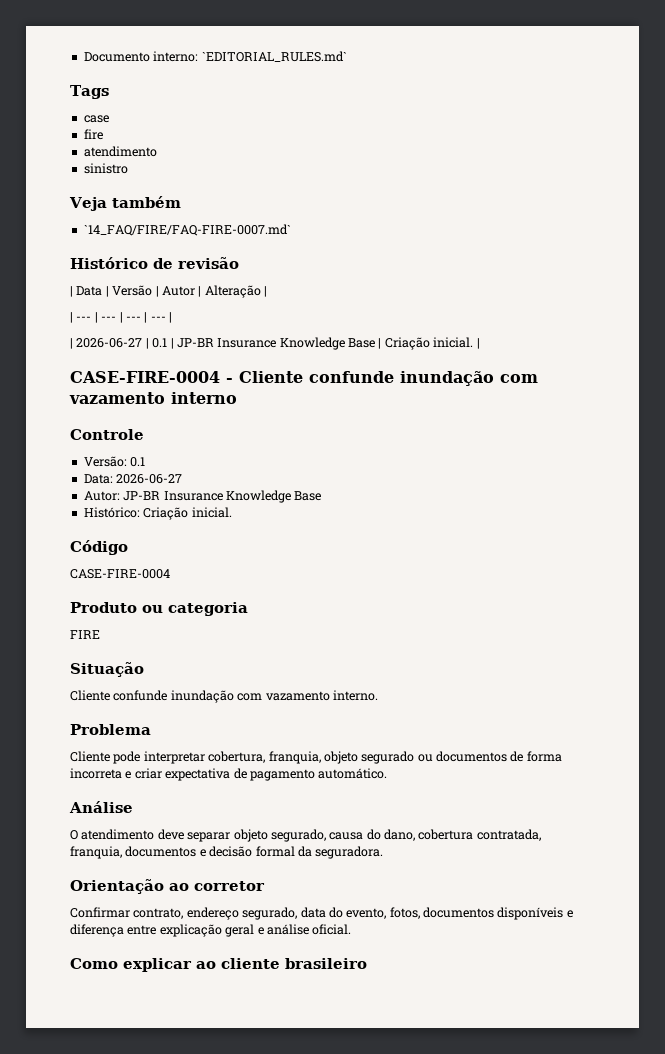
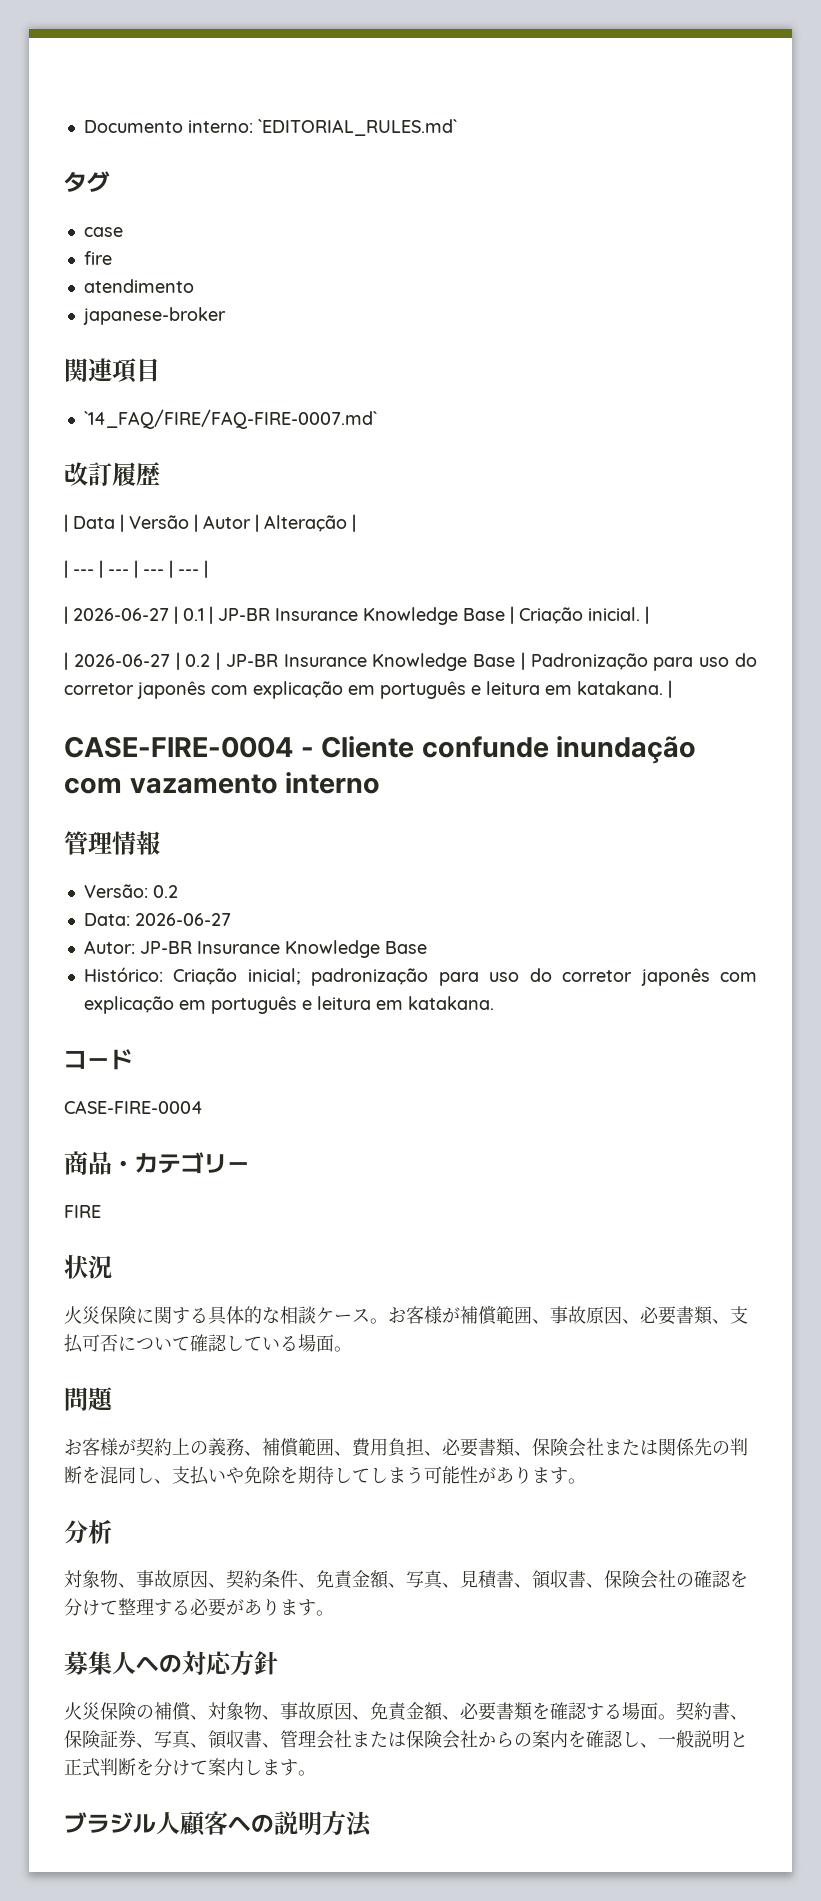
- Tags
+ タグ
- sinistro
- Veja também
+ japanese-broker
+ 関連項目
  `14_FAQ/FIRE/FAQ-FIRE-0007.md`
- Histórico de revisão
+ 改訂履歴
+ | 2026-06-27 | 0.2 | JP-BR Insurance Knowledge Base | Padronização para uso do corretor japonês com explicação em português e leitura em katakana. |
- Controle
+ 管理情報
- Versão: 0.1
+ Versão: 0.2
- Histórico: Criação inicial.
- Código
+ Histórico: Criação inicial; padronização para uso do corretor japonês com explicação em português e leitura em katakana.
+ コード
  CASE-FIRE-0004
- Produto ou categoria
+ 商品・カテゴリー
  FIRE
- Situação
- Cliente confunde inundação com vazamento interno.
- Problema
- Cliente pode interpretar cobertura, franquia, objeto segurado ou documentos de forma incorreta e criar expectativa de pagamento automático.
- Análise
- O atendimento deve separar objeto segurado, causa do dano, cobertura contratada, franquia, documentos e decisão formal da seguradora.
- Orientação ao corretor
- Confirmar contrato, endereço segurado, data do evento, fotos, documentos disponíveis e diferença entre explicação geral e análise oficial.
- Como explicar ao cliente brasileiro
+ 状況
+ 火災保険に関する具体的な相談ケース。お客様が補償範囲、事故原因、必要書類、支払可否について確認している場面。
+ 問題
+ お客様が契約上の義務、補償範囲、費用負担、必要書類、保険会社または関係先の判断を混同し、支払いや免除を期待してしまう可能性があります。
+ 分析
+ 対象物、事故原因、契約条件、免責金額、写真、見積書、領収書、保険会社の確認を分けて整理する必要があります。
+ 募集人への対応方針
+ 火災保険の補償、対象物、事故原因、免責金額、必要書類を確認する場面。契約書、保険証券、写真、領収書、管理会社または保険会社からの案内を確認し、一般説明と正式判断を分けて案内します。
+ ブラジル人顧客への説明方法

